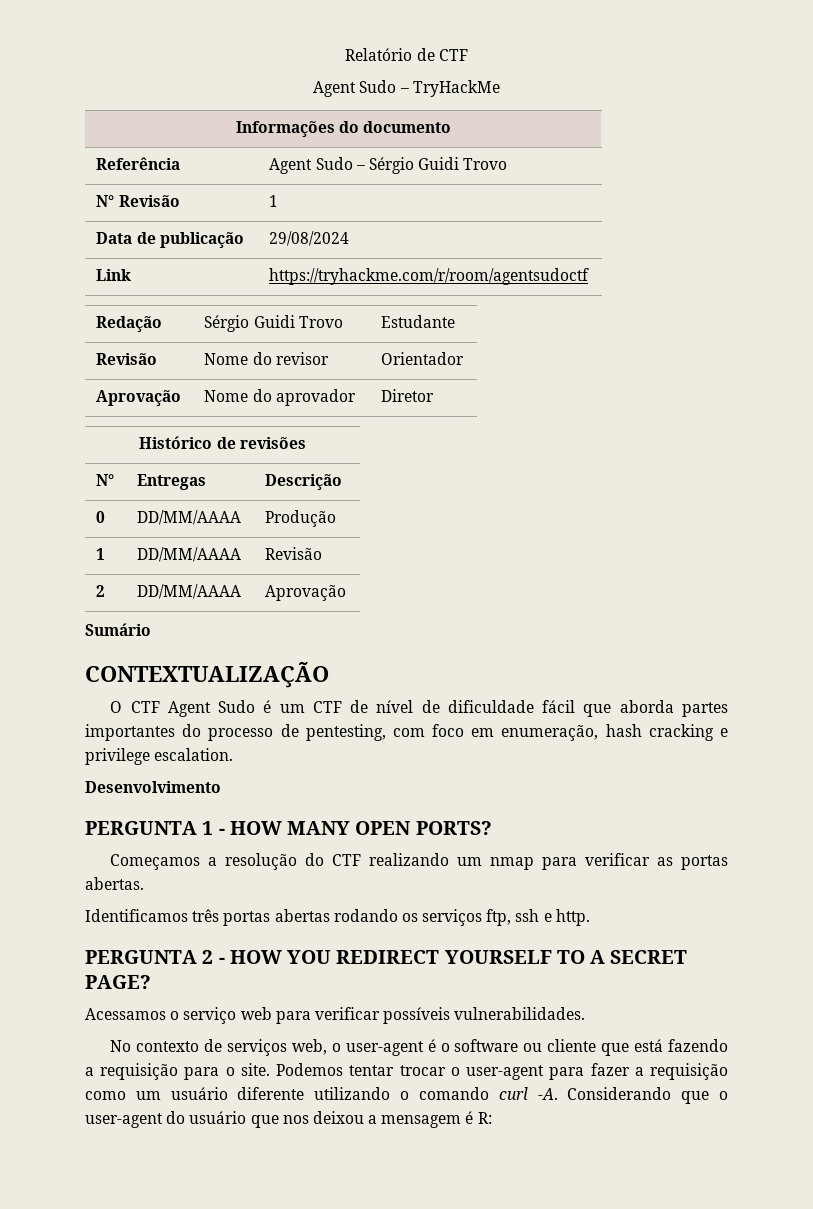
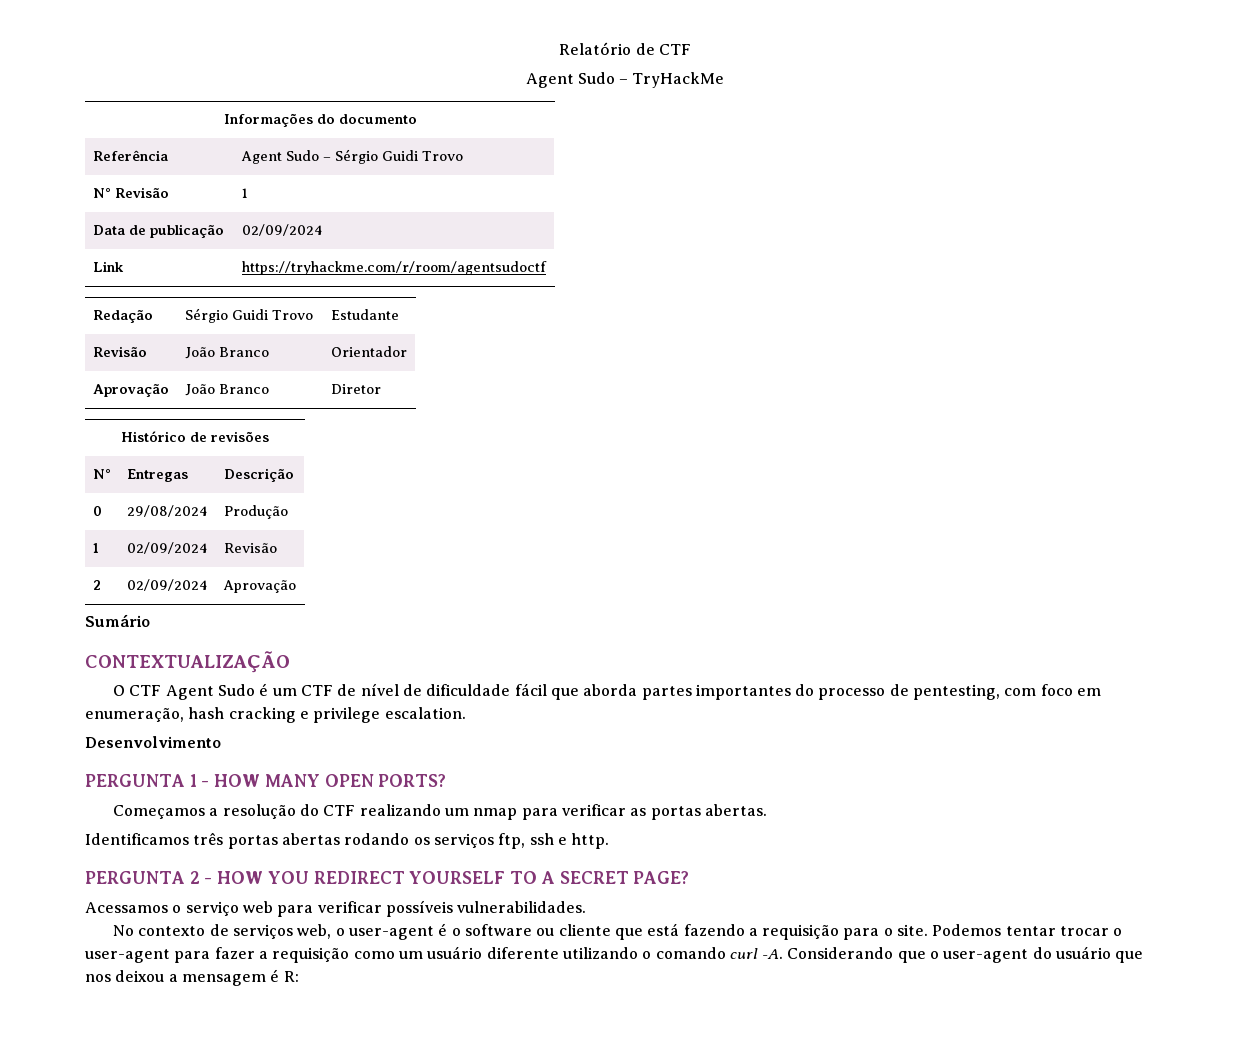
- Data de publicação | 29/08/2024
+ Data de publicação | 02/09/2024
- Revisão | Nome do revisor | Orientador
+ Revisão | João Branco | Orientador
- Aprovação | Nome do aprovador | Diretor
+ Aprovação | João Branco | Diretor
- 0 | DD/MM/AAAA | Produção
+ 0 | 29/08/2024 | Produção
- 1 | DD/MM/AAAA | Revisão
+ 1 | 02/09/2024 | Revisão
- 2 | DD/MM/AAAA | Aprovação
+ 2 | 02/09/2024 | Aprovação

